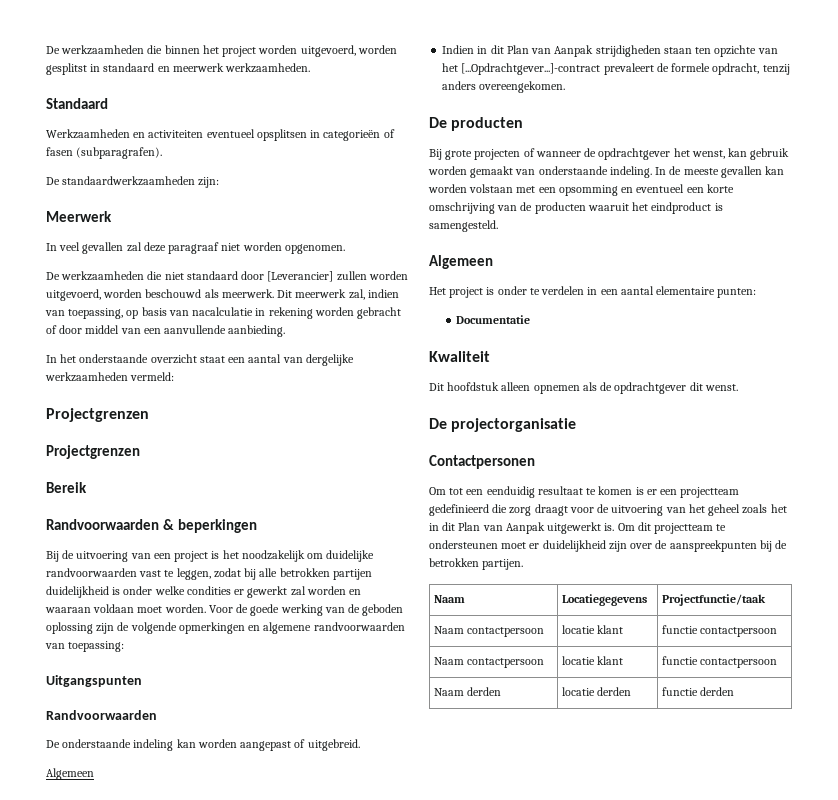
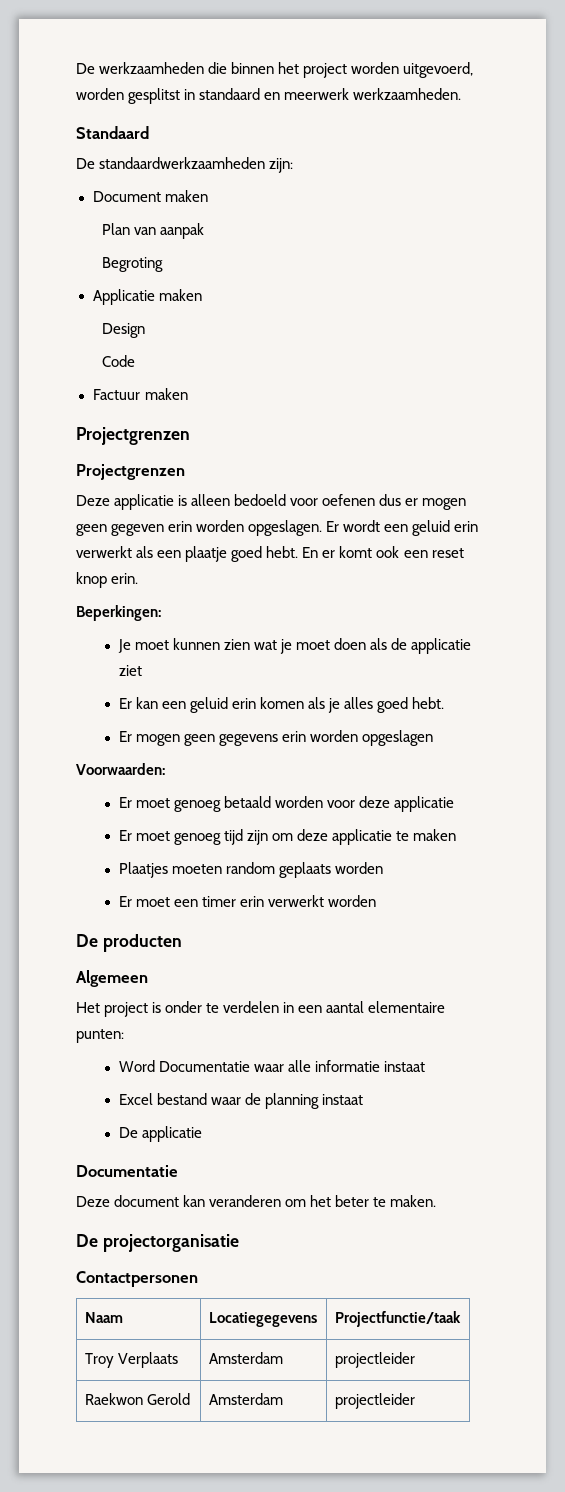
- Werkzaamheden en activiteiten eventueel opsplitsen in categorieën of fasen (subparagrafen).
  De standaardwerkzaamheden zijn:
- Meerwerk
- In veel gevallen zal deze paragraaf niet worden opgenomen.
- De werkzaamheden die niet standaard door [Leverancier] zullen worden uitgevoerd, worden beschouwd als meerwerk. Dit meerwerk zal, indien van toepassing, op basis van nacalculatie in rekening worden gebracht of door middel van een aanvullende aanbieding.
- In het onderstaande overzicht staat een aantal van dergelijke werkzaamheden vermeld:
+ Document maken
+ Plan van aanpak
+ Begroting
+ Applicatie maken
+ Design
+ Code
+ Factuur maken
  Projectgrenzen
  Projectgrenzen
- Bereik
- Randvoorwaarden & beperkingen
- Bij de uitvoering van een project is het noodzakelijk om duidelijke randvoorwaarden vast te leggen, zodat bij alle betrokken partijen duidelijkheid is onder welke condities er gewerkt zal worden en waaraan voldaan moet worden. Voor de goede werking van de geboden oplossing zijn de volgende opmerkingen en algemene randvoorwaarden van toepassing:
- Uitgangspunten
- Randvoorwaarden
- De onderstaande indeling kan worden aangepast of uitgebreid.
- Algemeen
- Indien in dit Plan van Aanpak strijdigheden staan ten opzichte van het [...Opdrachtgever...]-contract prevaleert de formele opdracht, tenzij anders overeengekomen.
+ Deze applicatie is alleen bedoeld voor oefenen dus er mogen geen gegeven erin worden opgeslagen. Er wordt een geluid erin verwerkt als een plaatje goed hebt. En er komt ook een reset knop erin.
+ Beperkingen:
+ Je moet kunnen zien wat je moet doen als de applicatie ziet
+ Er kan een geluid erin komen als je alles goed hebt.
+ Er mogen geen gegevens erin worden opgeslagen
+ Voorwaarden:
+ Er moet genoeg betaald worden voor deze applicatie
+ Er moet genoeg tijd zijn om deze applicatie te maken
+ Plaatjes moeten random geplaats worden
+ Er moet een timer erin verwerkt worden
  De producten
- Bij grote projecten of wanneer de opdrachtgever het wenst, kan gebruik worden gemaakt van onderstaande indeling. In de meeste gevallen kan worden volstaan met een opsomming en eventueel een korte omschrijving van de producten waaruit het eindproduct is samengesteld.
+ Word Documentatie waar alle informatie instaat
+ Excel bestand waar de planning instaat
+ De applicatie
  Documentatie
- Kwaliteit
- Dit hoofdstuk alleen opnemen als de opdrachtgever dit wenst.
+ Deze document kan veranderen om het beter te maken.
  De projectorganisatie
  Contactpersonen
- Om tot een eenduidig resultaat te komen is er een projectteam gedefinieerd die zorg draagt voor de uitvoering van het geheel zoals het in dit Plan van Aanpak uitgewerkt is. Om dit projectteam te ondersteunen moet er duidelijkheid zijn over de aanspreekpunten bij de betrokken partijen.
  Naam | Locatiegegevens | Projectfunctie/taak
- Naam contactpersoon | locatie klant | functie contactpersoon
- Naam contactpersoon | locatie klant | functie contactpersoon
- Naam derden | locatie derden | functie derden
+ Troy Verplaats | Amsterdam | projectleider
+ Raekwon Gerold | Amsterdam | projectleider

